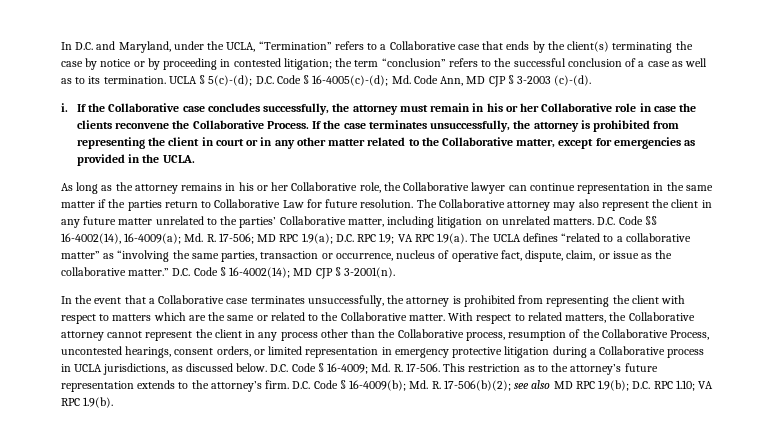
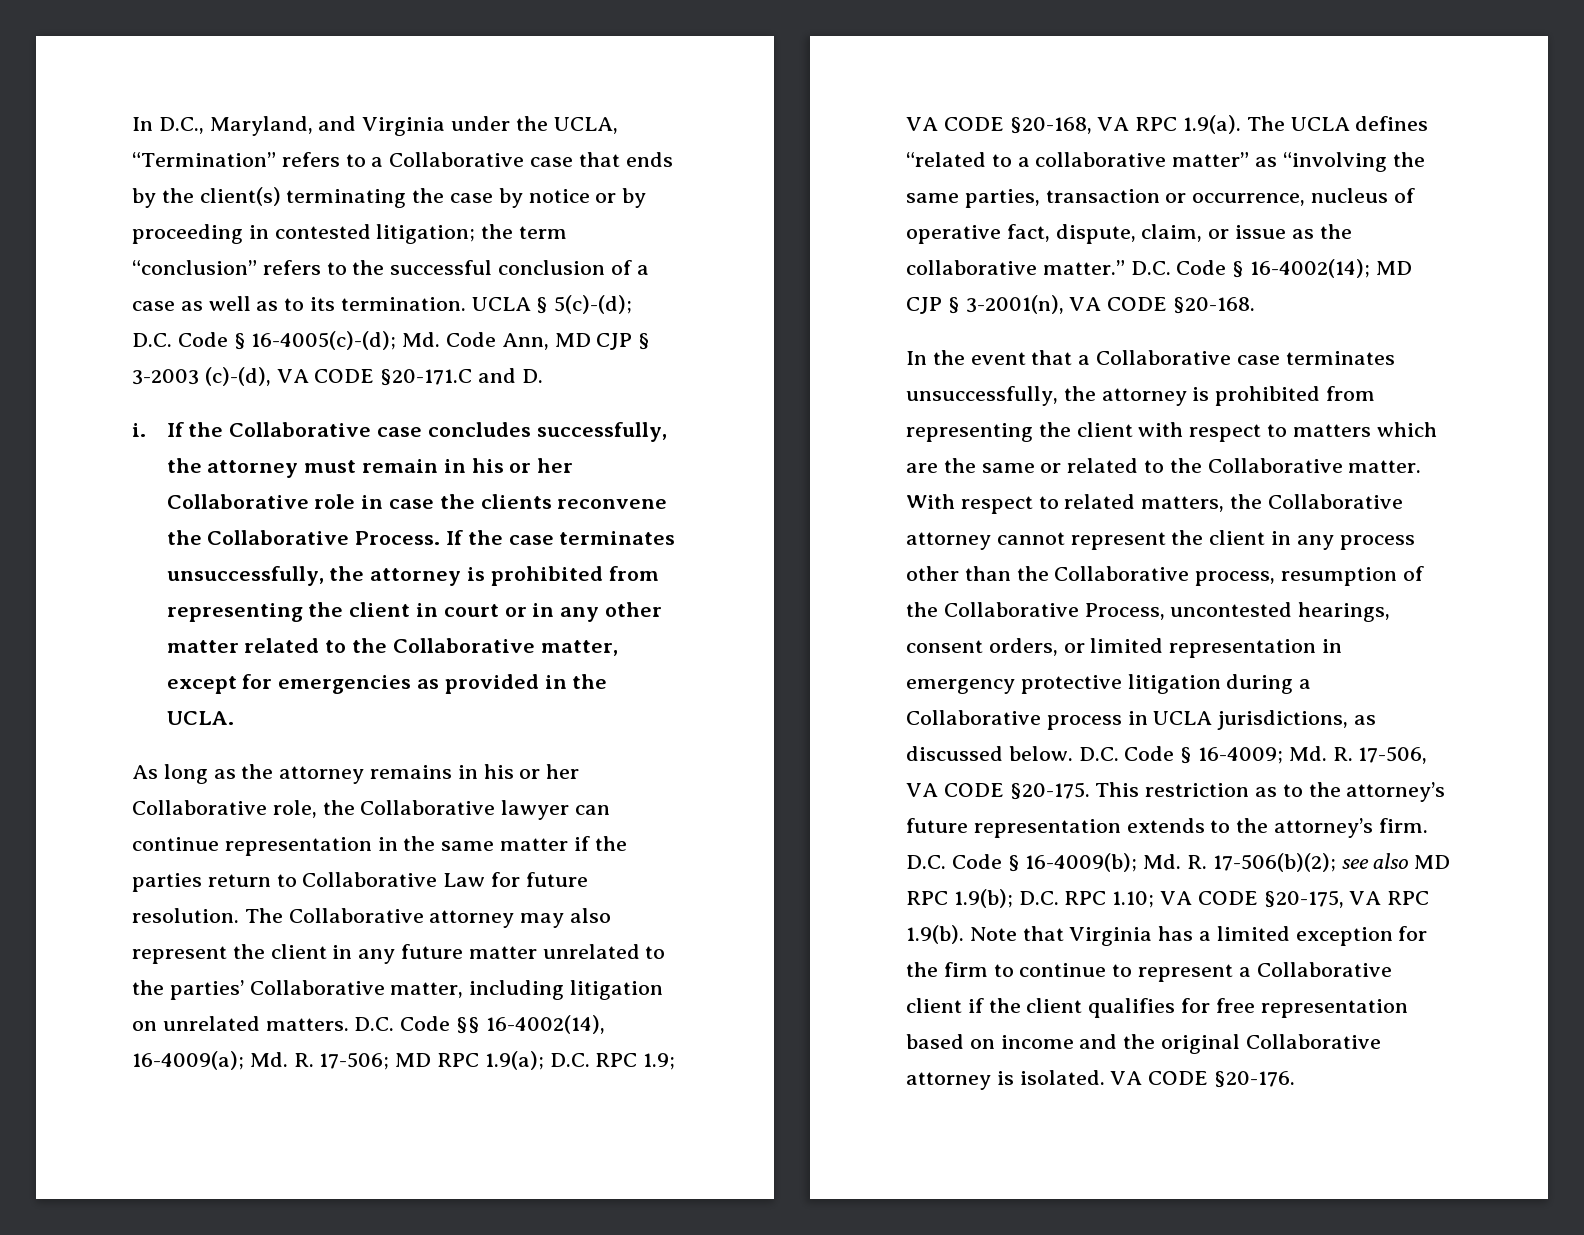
- In D.C. and Maryland, under the UCLA, “Termination” refers to a Collaborative case that ends by the client(s) terminating the case by notice or by proceeding in contested litigation; the term “conclusion” refers to the successful conclusion of a case as well as to its termination.
+ In D.C., Maryland, and Virginia under the UCLA, “Termination” refers to a Collaborative case that ends by the client(s) terminating the case by notice or by proceeding in contested litigation; the term “conclusion” refers to the successful conclusion of a case as well as to its termination.
- UCLA § 5(c)-(d); D.C. Code § 16-4005(c)-(d); Md. Code Ann, MD CJP § 3-2003 (c)-(d).
+ UCLA § 5(c)-(d); D.C. Code § 16-4005(c)-(d); Md. Code Ann, MD CJP § 3-2003 (c)-(d), VA CODE §20-171.C and D.
- D.C. Code §§ 16-4002(14), 16-4009(a); Md. R. 17-506; MD RPC 1.9(a); D.C. RPC 1.9; VA RPC 1.9(a). The UCLA defines “related to a collaborative matter” as “involving the same parties, transaction or occurrence, nucleus of operative fact, dispute, claim, or issue as the collaborative matter.”
+ D.C. Code §§ 16-4002(14), 16-4009(a); Md. R. 17-506; MD RPC 1.9(a); D.C. RPC 1.9; VA CODE §20-168, VA RPC 1.9(a). The UCLA defines “related to a collaborative matter” as “involving the same parties, transaction or occurrence, nucleus of operative fact, dispute, claim, or issue as the collaborative matter.”
- D.C. Code § 16-4002(14); MD CJP § 3-2001(n).
+ D.C. Code § 16-4002(14); MD CJP § 3-2001(n), VA CODE §20-168.
- D.C. Code § 16-4009; Md. R. 17-506.
+ D.C. Code § 16-4009; Md. R. 17-506, VA CODE §20-175.
- D.C. Code § 16-4009(b); Md. R. 17-506(b)(2); see also MD RPC 1.9(b); D.C. RPC 1.10; VA RPC 1.9(b).
+ D.C. Code § 16-4009(b); Md. R. 17-506(b)(2); see also MD RPC 1.9(b); D.C. RPC 1.10; VA CODE §20-175, VA RPC 1.9(b). Note that Virginia has a limited exception for the firm to continue to represent a Collaborative client if the client qualifies for free representation based on income and the original Collaborative attorney is isolated. VA CODE §20-176.

